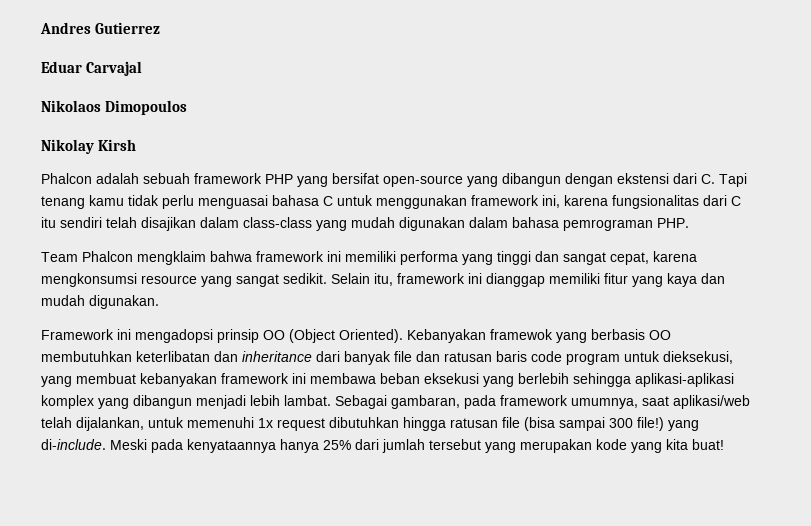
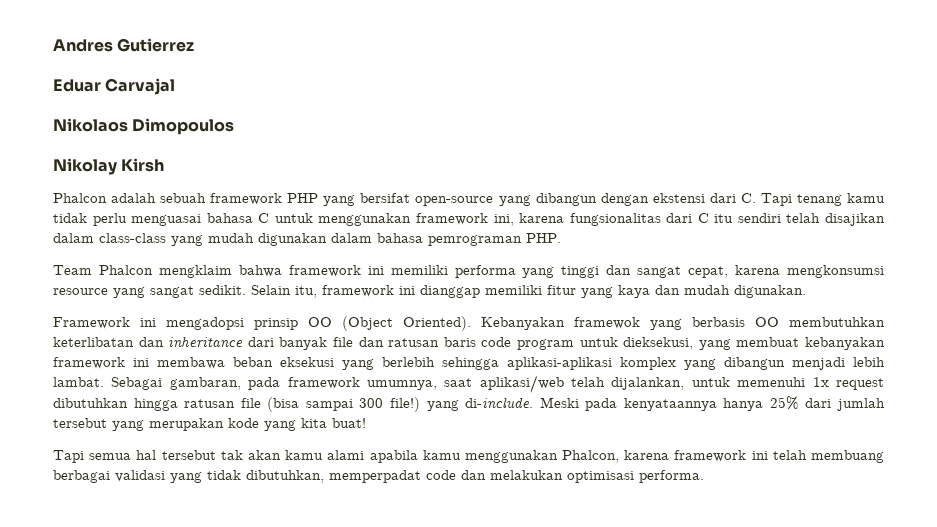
+ Tapi semua hal tersebut tak akan kamu alami apabila kamu menggunakan Phalcon, karena framework ini telah membuang berbagai validasi yang tidak dibutuhkan, memperpadat code dan melakukan optimisasi performa.

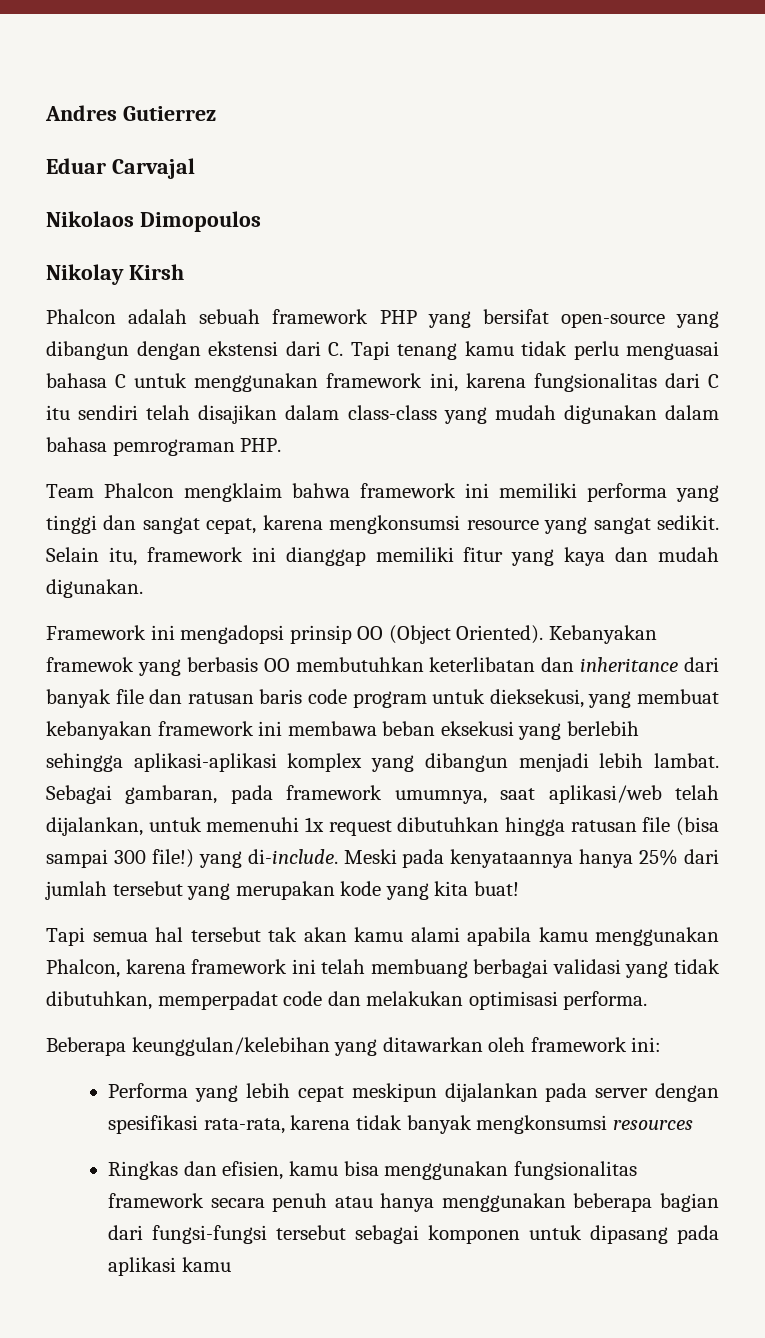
+ Beberapa keunggulan/kelebihan yang ditawarkan oleh framework ini:
+ Performa yang lebih cepat meskipun dijalankan pada server dengan spesifikasi rata-rata, karena tidak banyak mengkonsumsi resources
+ Ringkas dan efisien, kamu bisa menggunakan fungsionalitas framework secara penuh atau hanya menggunakan beberapa bagian dari fungsi-fungsi tersebut sebagai komponen untuk dipasang pada aplikasi kamu

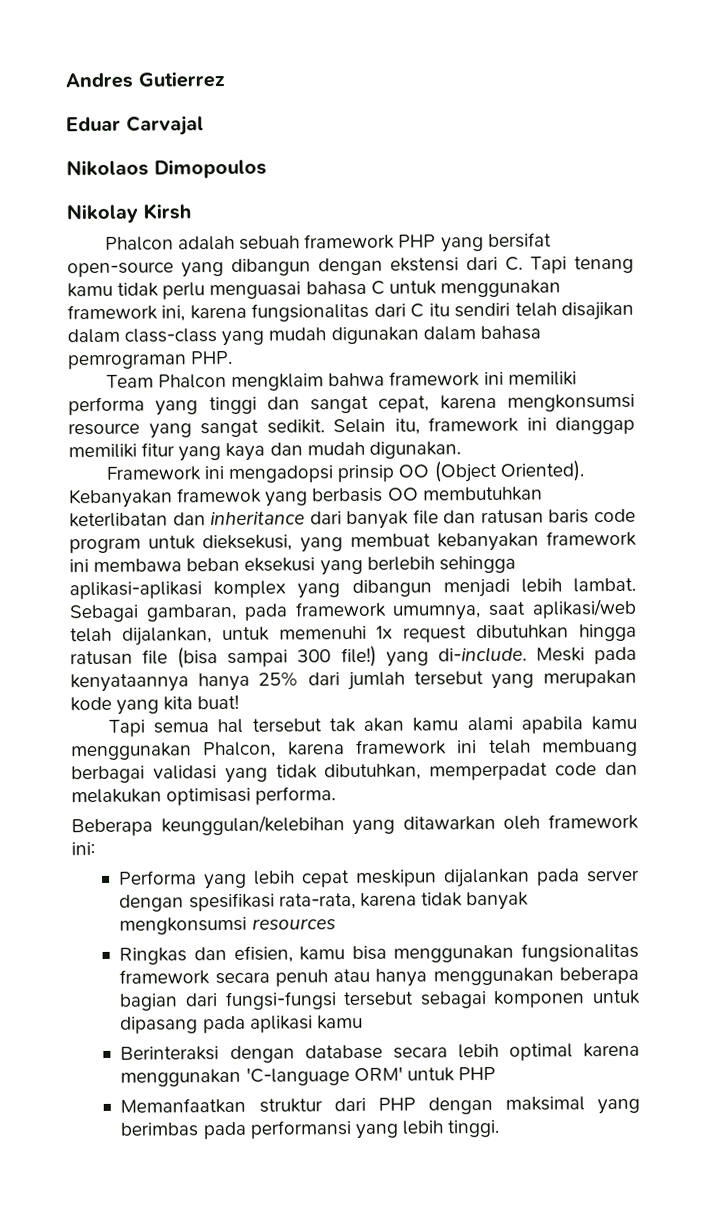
+ Berinteraksi dengan database secara lebih optimal karena menggunakan 'C-language ORM' untuk PHP
+ Memanfaatkan struktur dari PHP dengan maksimal yang berimbas pada performansi yang lebih tinggi.

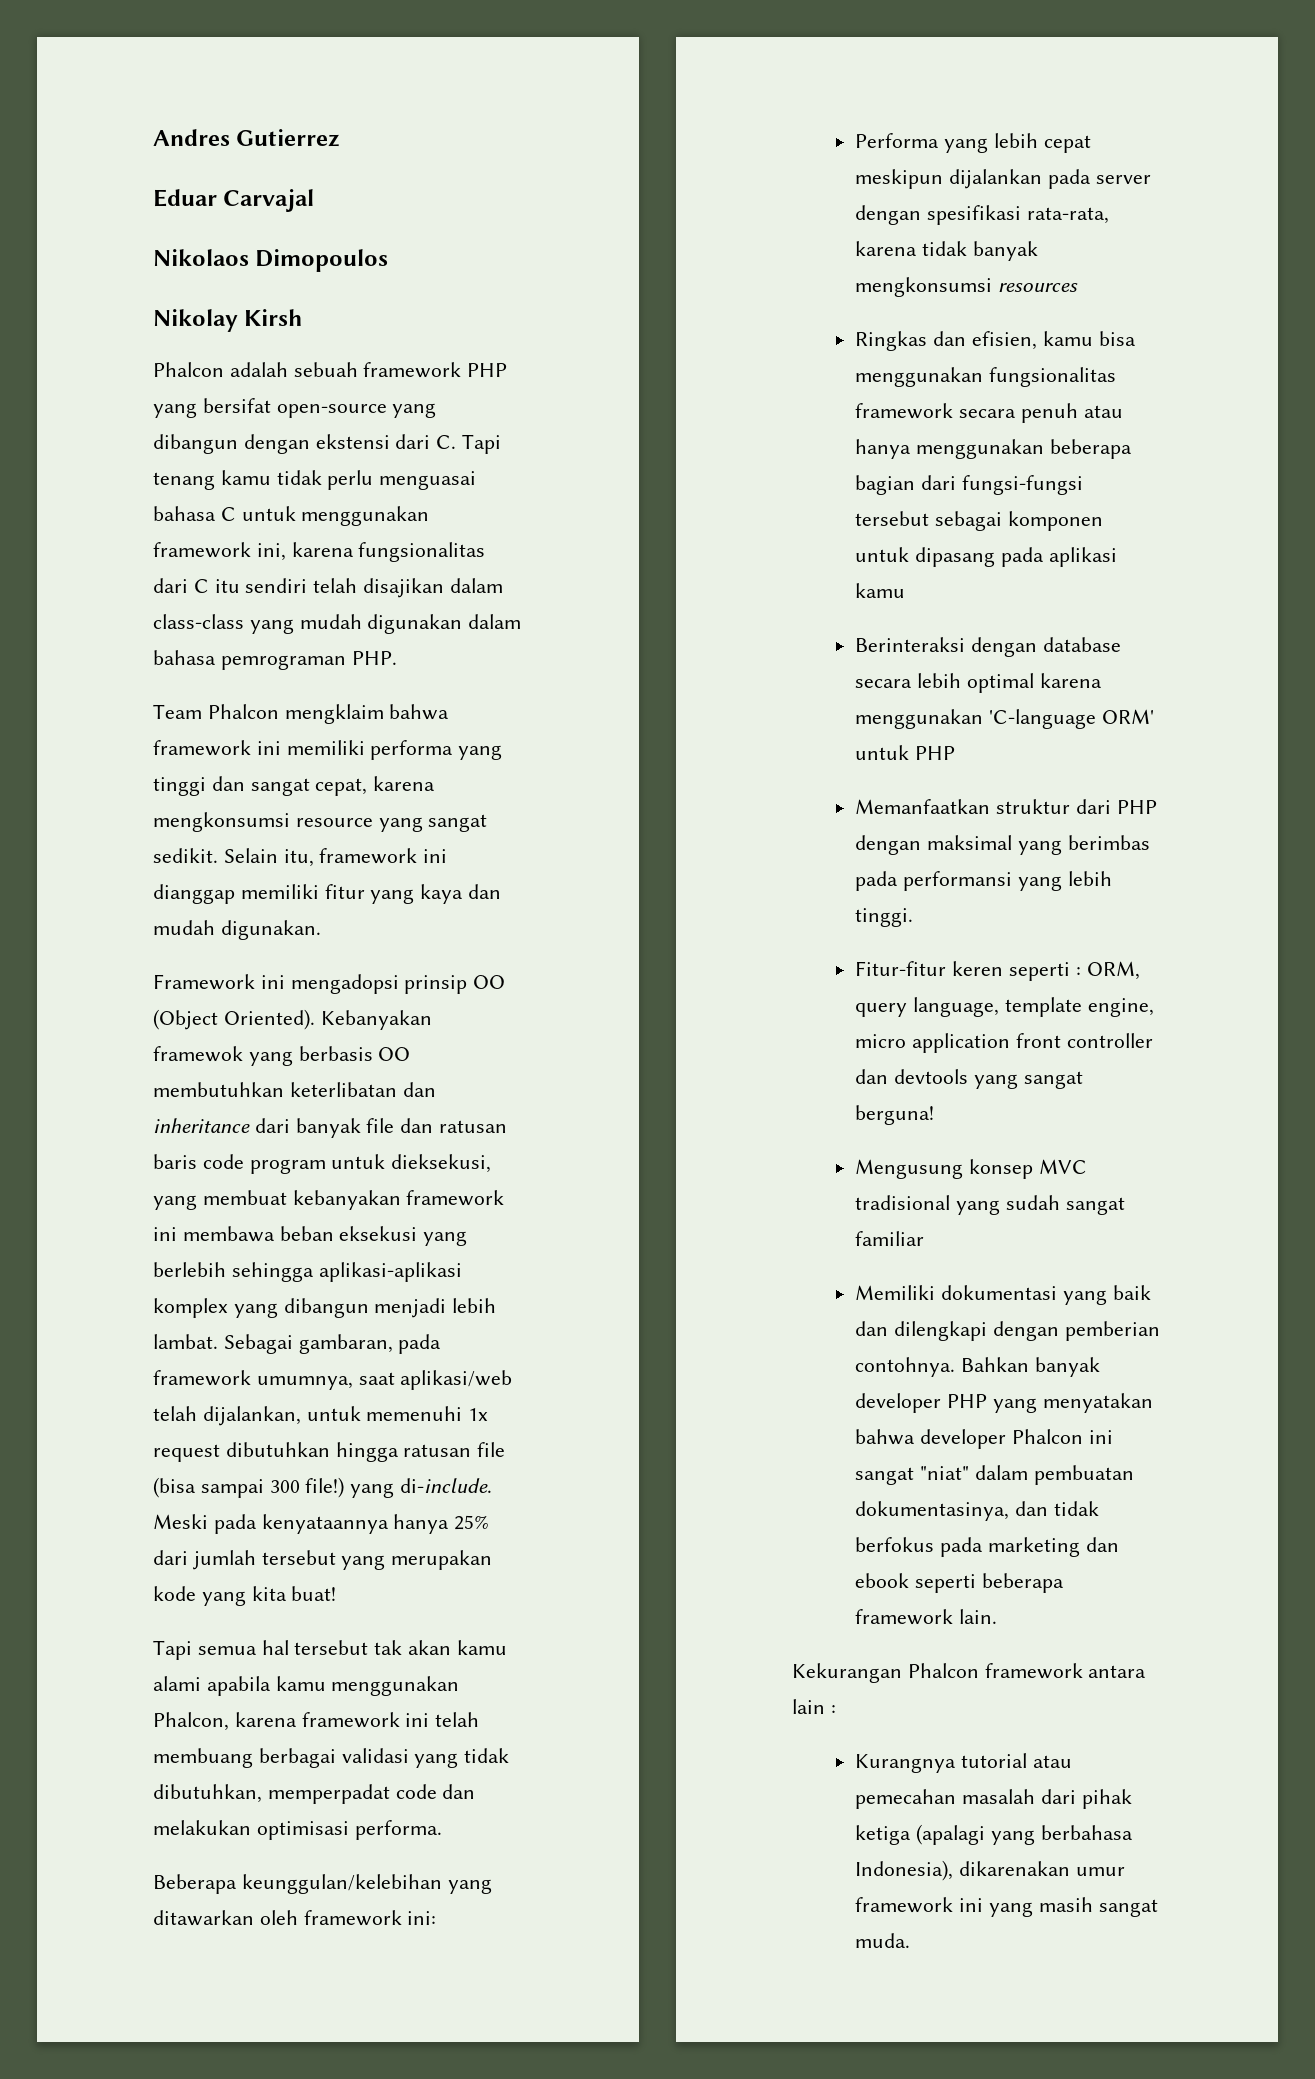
+ Fitur-fitur keren seperti : ORM, query language, template engine, micro application front controller dan devtools yang sangat berguna!
+ Mengusung konsep MVC tradisional yang sudah sangat familiar
+ Memiliki dokumentasi yang baik dan dilengkapi dengan pemberian contohnya. Bahkan banyak developer PHP yang menyatakan bahwa developer Phalcon ini sangat "niat" dalam pembuatan dokumentasinya, dan tidak berfokus pada marketing dan ebook seperti beberapa framework lain.
+ Kekurangan Phalcon framework antara lain :
+ Kurangnya tutorial atau pemecahan masalah dari pihak ketiga (apalagi yang berbahasa Indonesia), dikarenakan umur framework ini yang masih sangat muda.

